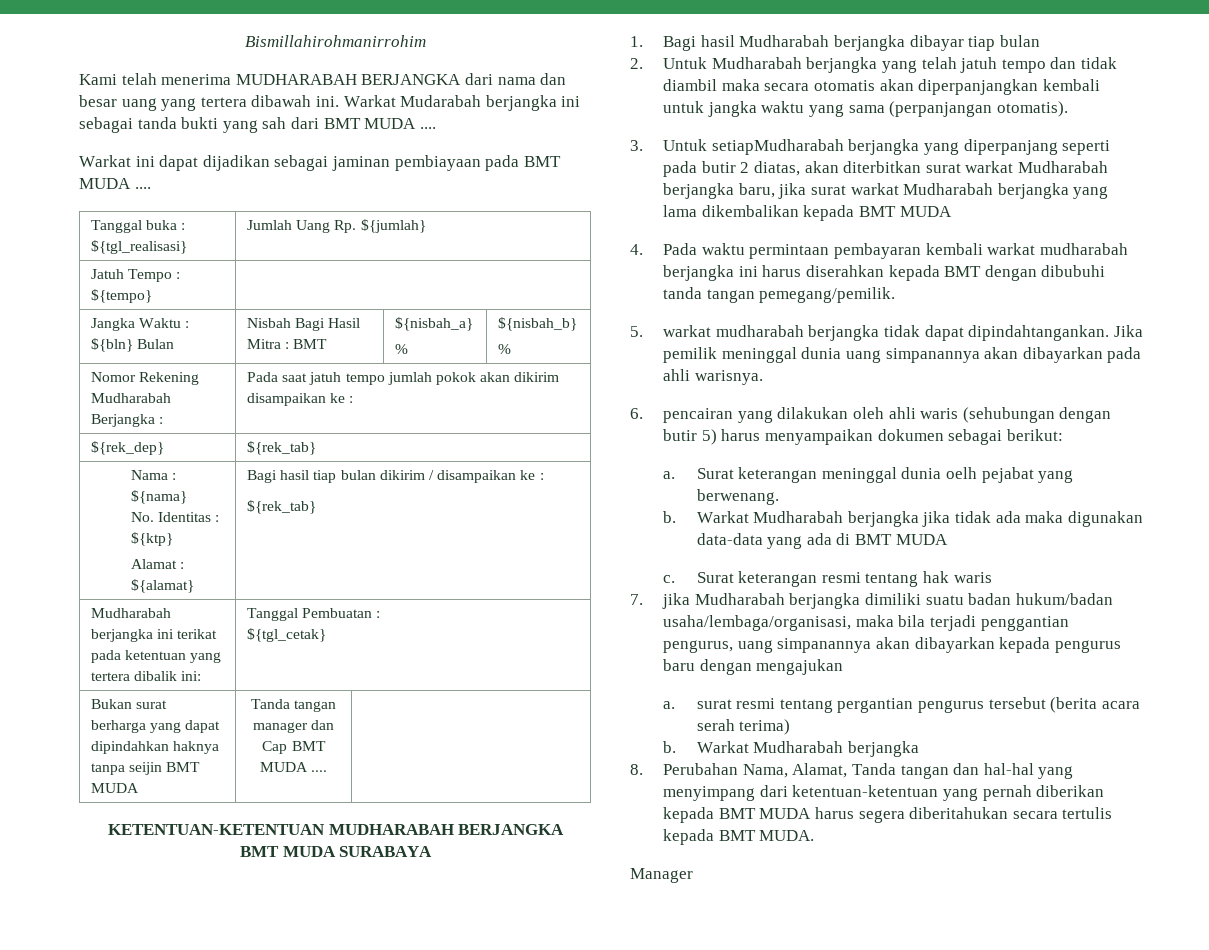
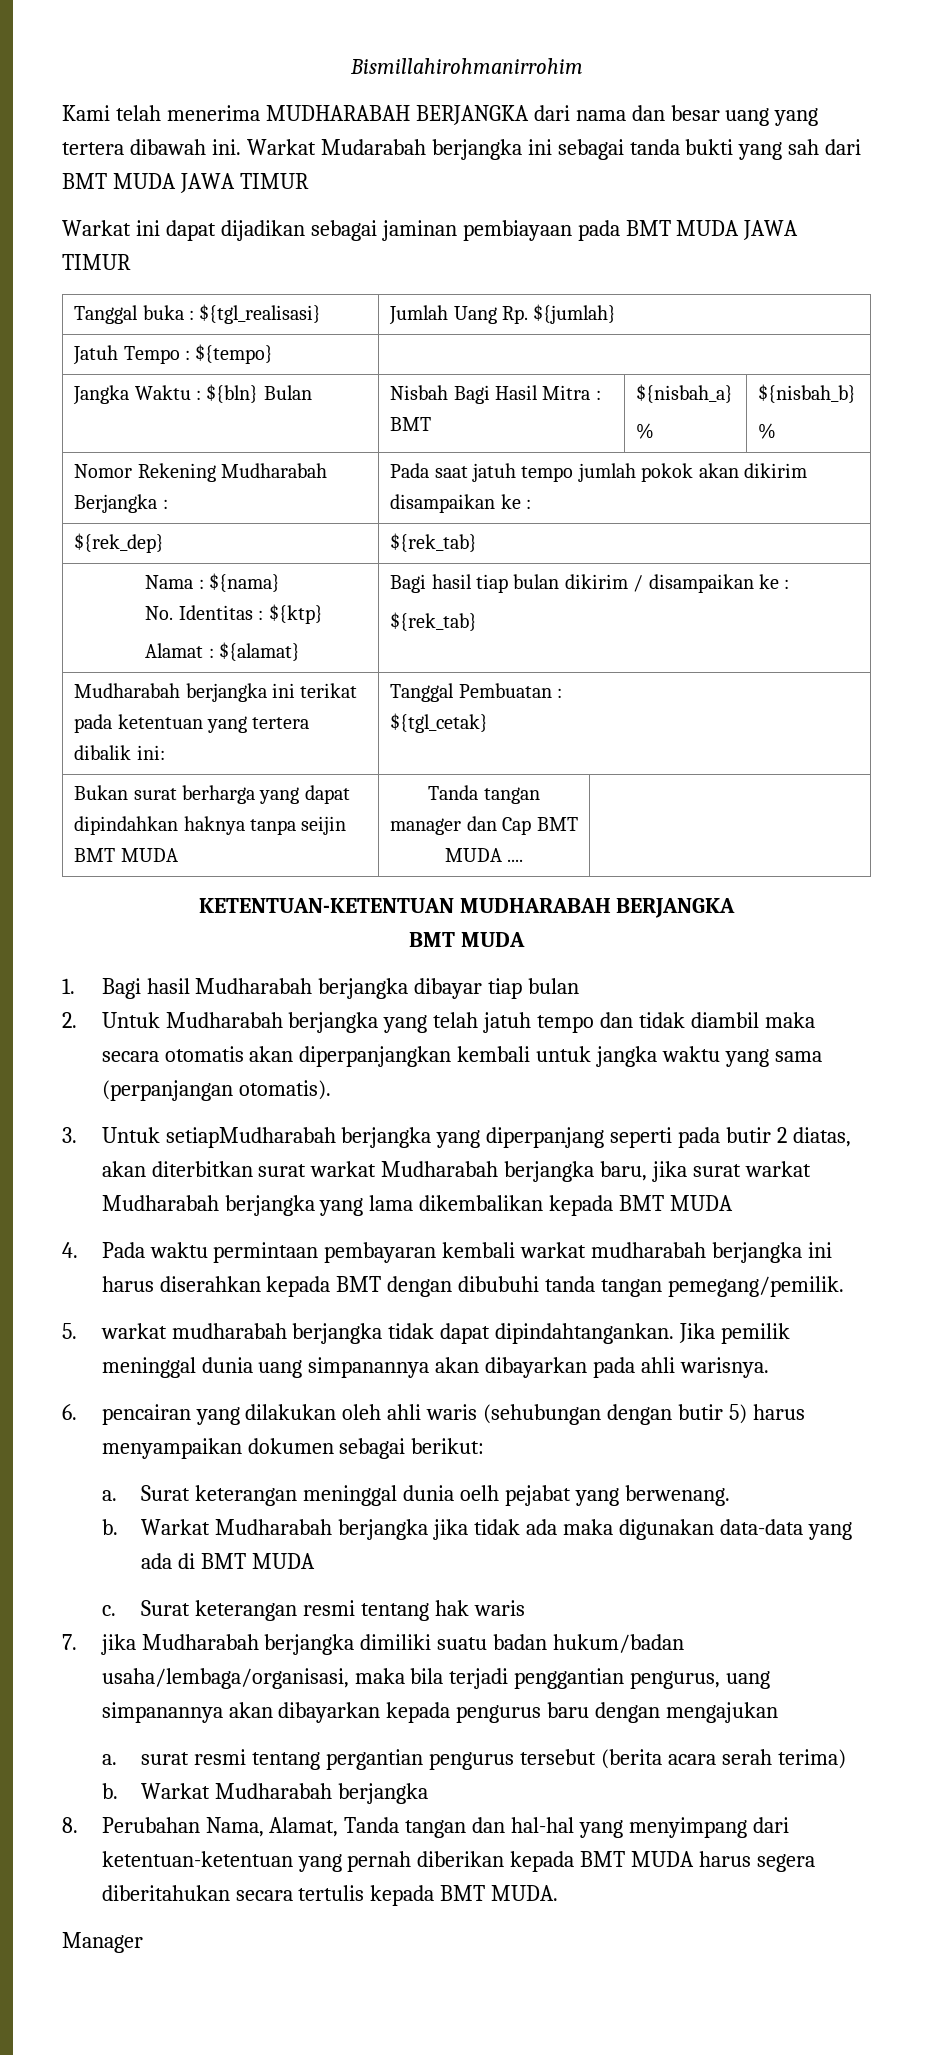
- Warkat Mudarabah berjangka ini sebagai tanda bukti yang sah dari BMT MUDA ....
+ Warkat Mudarabah berjangka ini sebagai tanda bukti yang sah dari BMT MUDA JAWA TIMUR
- Warkat ini dapat dijadikan sebagai jaminan pembiayaan pada BMT MUDA ....
+ Warkat ini dapat dijadikan sebagai jaminan pembiayaan pada BMT MUDA JAWA TIMUR
  KETENTUAN-KETENTUAN MUDHARABAH BERJANGKA
- BMT MUDA SURABAYA
+ BMT MUDA

